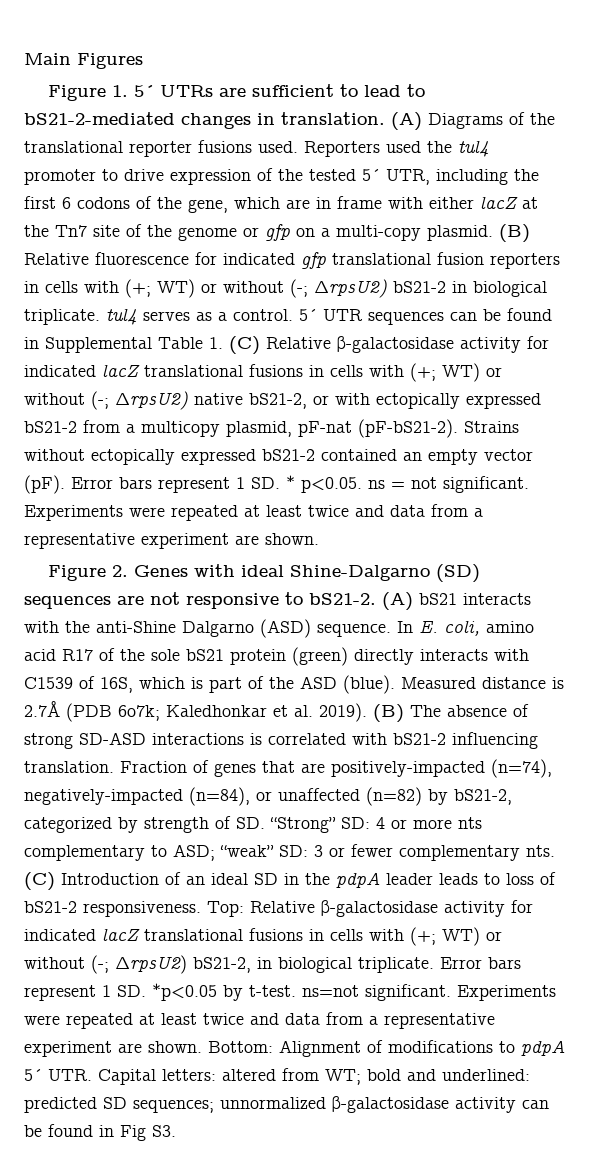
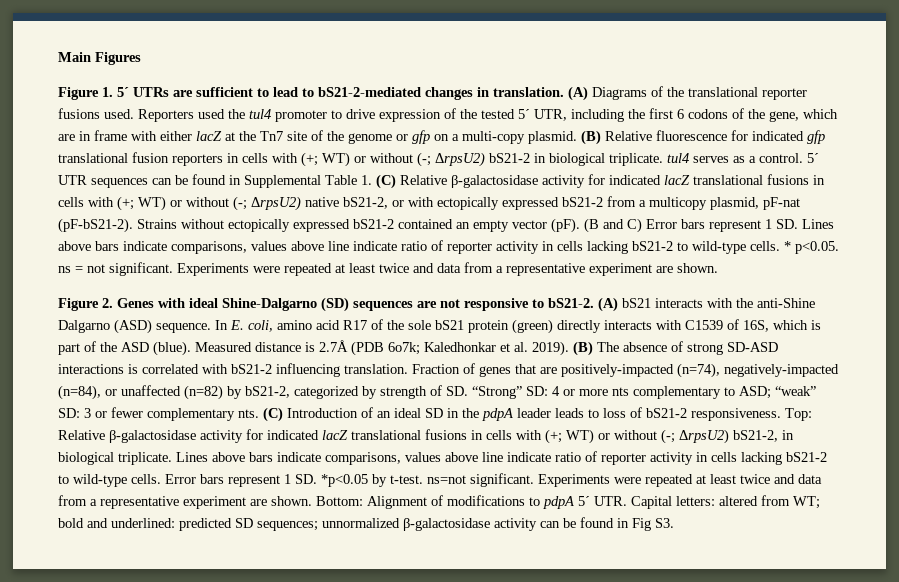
- Error bars represent 1 SD. * p<0.05. ns = not significant.
+ (B and C) Error bars represent 1 SD. Lines above bars indicate comparisons, values above line indicate ratio of reporter activity in cells lacking bS21-2 to wild-type cells. * p<0.05. ns = not significant.
- Top: Relative β-galactosidase activity for indicated lacZ translational fusions in cells with (+; WT) or without (-; ΔrpsU2) bS21-2, in biological triplicate.
+ Top: Relative β-galactosidase activity for indicated lacZ translational fusions in cells with (+; WT) or without (-; ΔrpsU2) bS21-2, in biological triplicate. Lines above bars indicate comparisons, values above line indicate ratio of reporter activity in cells lacking bS21-2 to wild-type cells.

